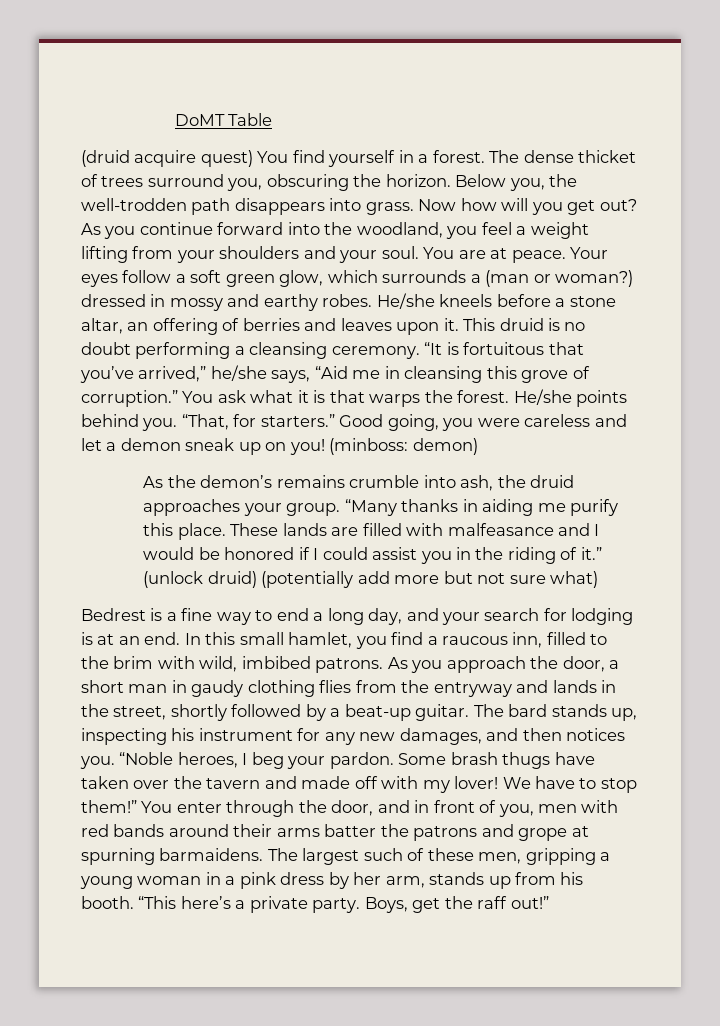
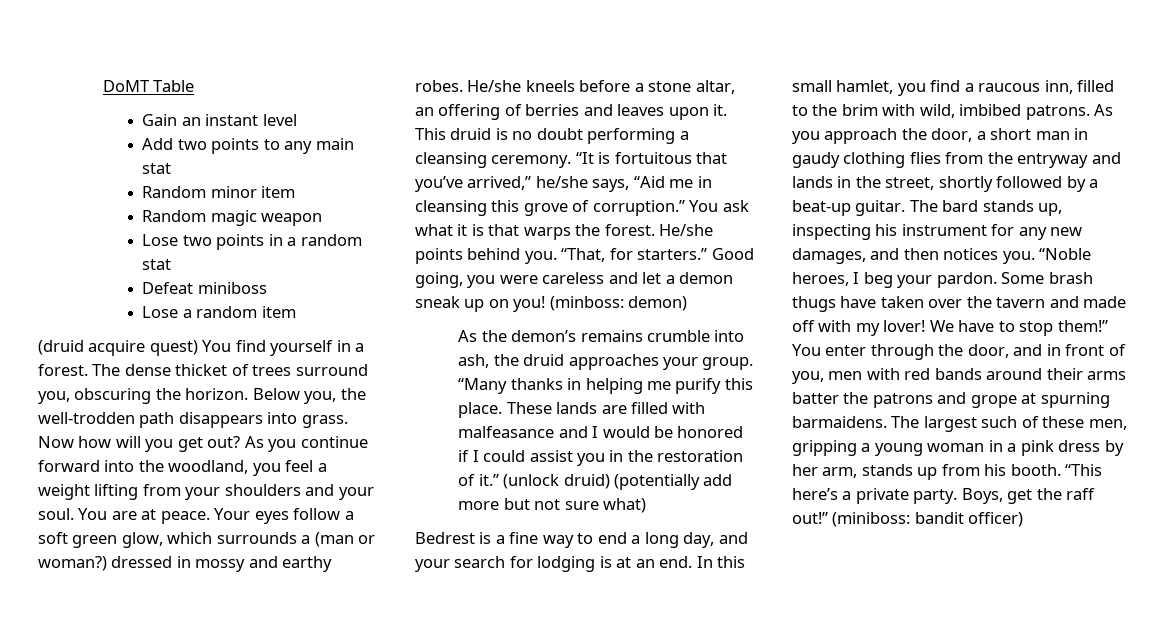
+ Gain an instant level
+ Add two points to any main stat
+ Random minor item
+ Random magic weapon
+ Lose two points in a random stat
+ Defeat miniboss
+ Lose a random item
- “Many thanks in aiding me purify this place.
+ “Many thanks in helping me purify this place.
- These lands are filled with malfeasance and I would be honored if I could assist you in the riding of it.”
+ These lands are filled with malfeasance and I would be honored if I could assist you in the restoration of it.”
+ (miniboss: bandit officer)

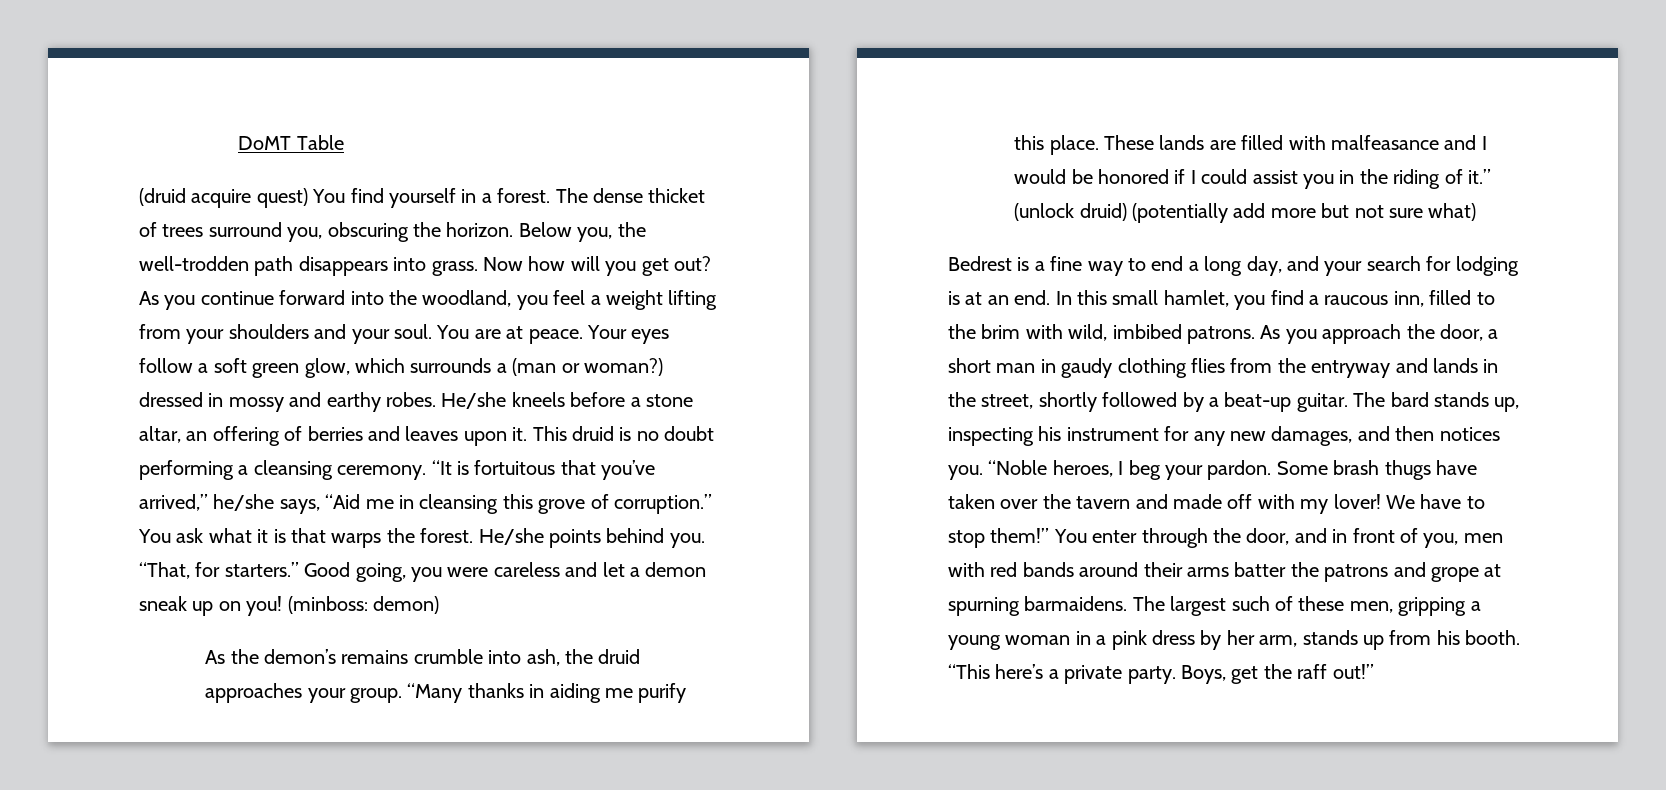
- Gain an instant level
- Add two points to any main stat
- Random minor item
- Random magic weapon
- Lose two points in a random stat
- Defeat miniboss
- Lose a random item
- “Many thanks in helping me purify this place.
+ “Many thanks in aiding me purify this place.
- These lands are filled with malfeasance and I would be honored if I could assist you in the restoration of it.”
+ These lands are filled with malfeasance and I would be honored if I could assist you in the riding of it.”
- (miniboss: bandit officer)

